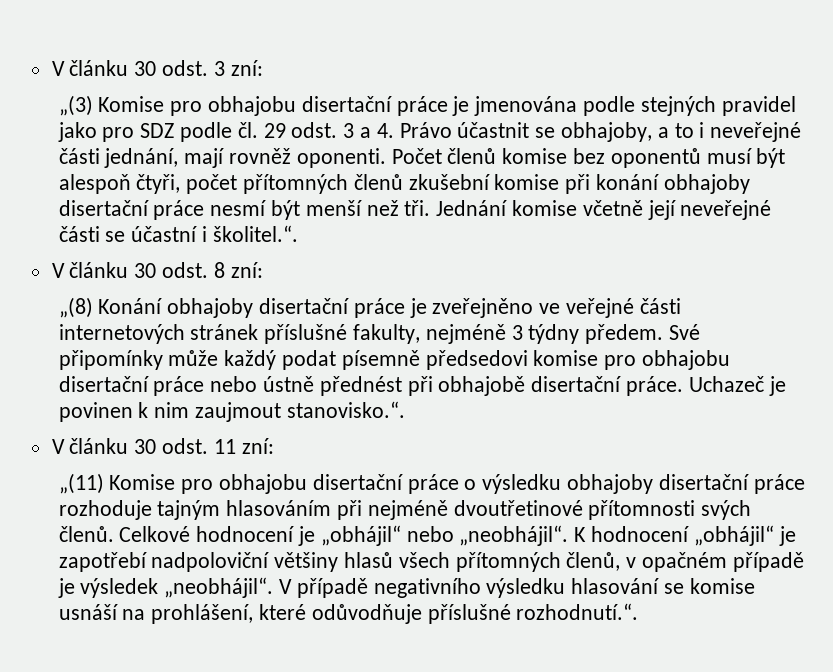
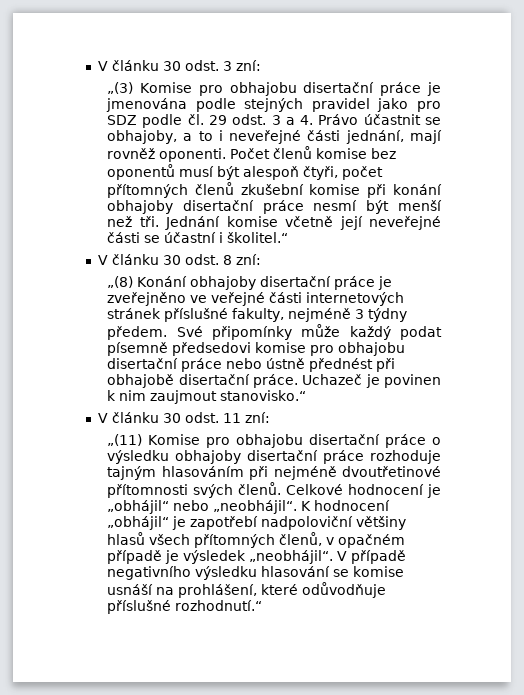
- Jednání komise včetně její neveřejné části se účastní i školitel.“.
+ Jednání komise včetně její neveřejné části se účastní i školitel.“
- Uchazeč je povinen k nim zaujmout stanovisko.“.
+ Uchazeč je povinen k nim zaujmout stanovisko.“
- V případě negativního výsledku hlasování se komise usnáší na prohlášení, které odůvodňuje příslušné rozhodnutí.“.
+ V případě negativního výsledku hlasování se komise usnáší na prohlášení, které odůvodňuje příslušné rozhodnutí.“

